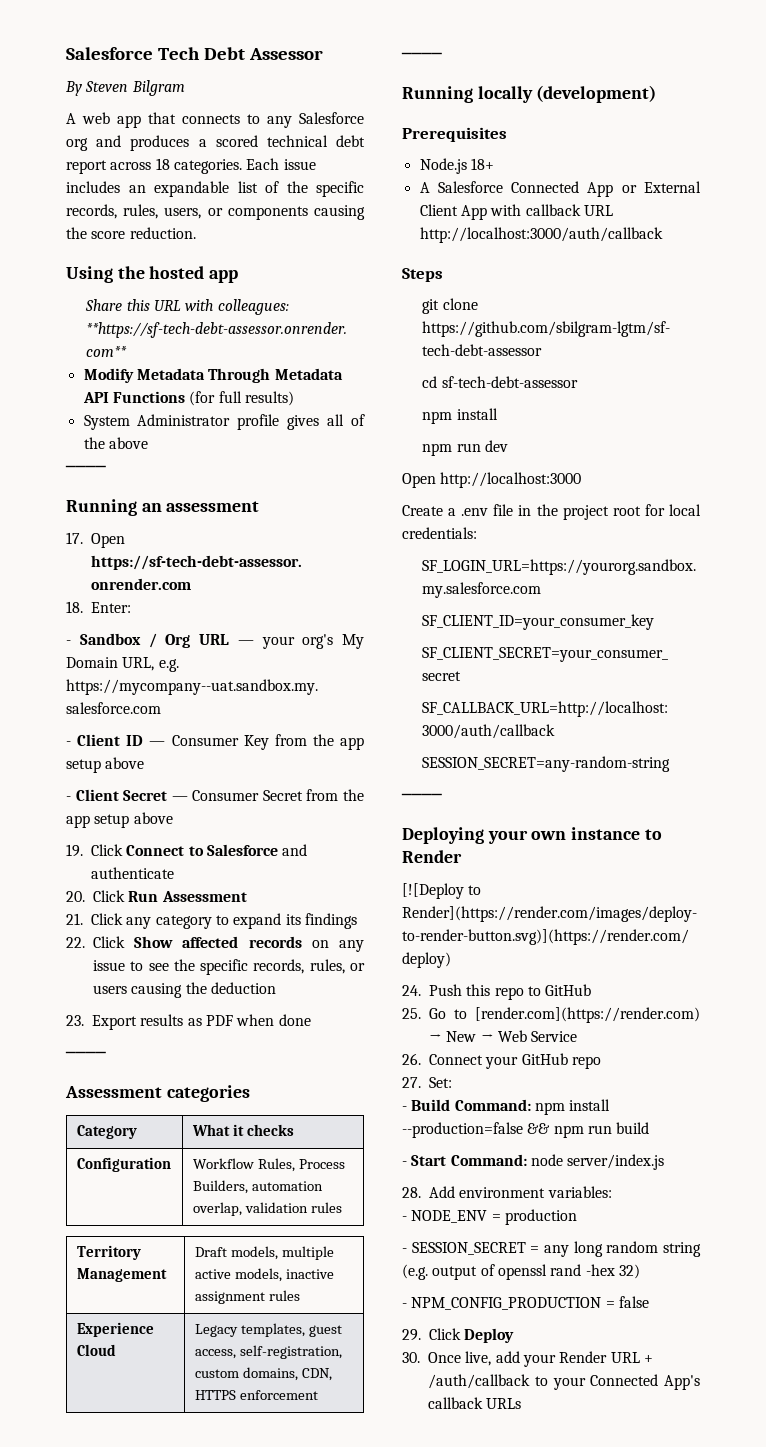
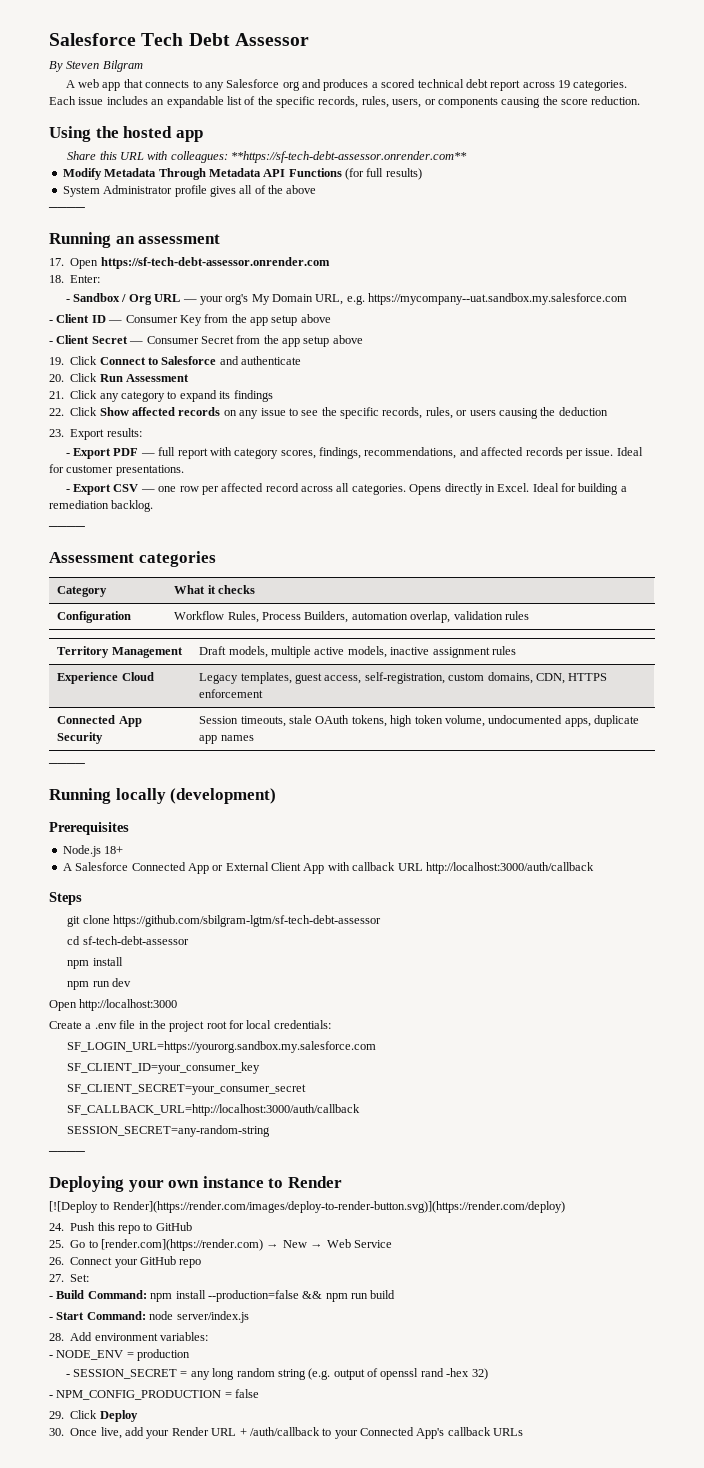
- A web app that connects to any Salesforce org and produces a scored technical debt report across 18 categories.
+ A web app that connects to any Salesforce org and produces a scored technical debt report across 19 categories.
- 23. Export results as PDF when done
+ 23. Export results:
+ - Export PDF — full report with category scores, findings, recommendations, and affected records per issue. Ideal for customer presentations.
+ - Export CSV — one row per affected record across all categories. Opens directly in Excel. Ideal for building a remediation backlog.
+ Connected App Security | Session timeouts, stale OAuth tokens, high token volume, undocumented apps, duplicate app names

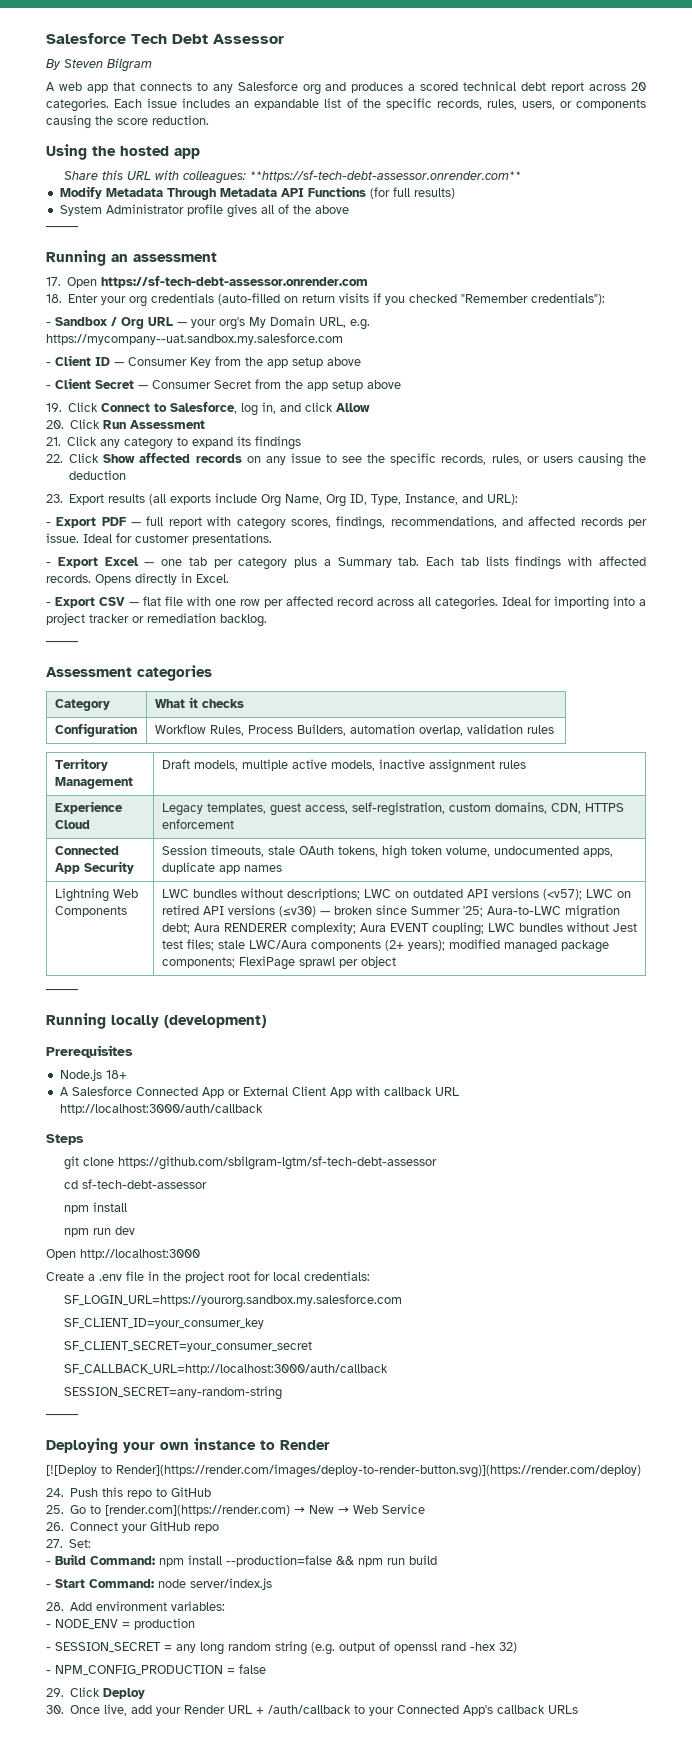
- A web app that connects to any Salesforce org and produces a scored technical debt report across 19 categories.
+ A web app that connects to any Salesforce org and produces a scored technical debt report across 20 categories.
- 18. Enter:
+ 18. Enter your org credentials (auto-filled on return visits if you checked "Remember credentials"):
- 19. Click Connect to Salesforce and authenticate
+ 19. Click Connect to Salesforce, log in, and click Allow
- 23. Export results:
+ 23. Export results (all exports include Org Name, Org ID, Type, Instance, and URL):
+ - Export Excel — one tab per category plus a Summary tab. Each tab lists findings with affected records. Opens directly in Excel.
- - Export CSV — one row per affected record across all categories.
+ - Export CSV — flat file with one row per affected record across all categories.
- Opens directly in Excel. Ideal for building a remediation backlog.
+ Ideal for importing into a project tracker or remediation backlog.
+ Lightning Web Components | LWC bundles without descriptions; LWC on outdated API versions (<v57); LWC on retired API versions (≤v30) — broken since Summer '25; Aura-to-LWC migration debt; Aura RENDERER complexity; Aura EVENT coupling; LWC bundles without Jest test files; stale LWC/Aura components (2+ years); modified managed package components; FlexiPage sprawl per object

